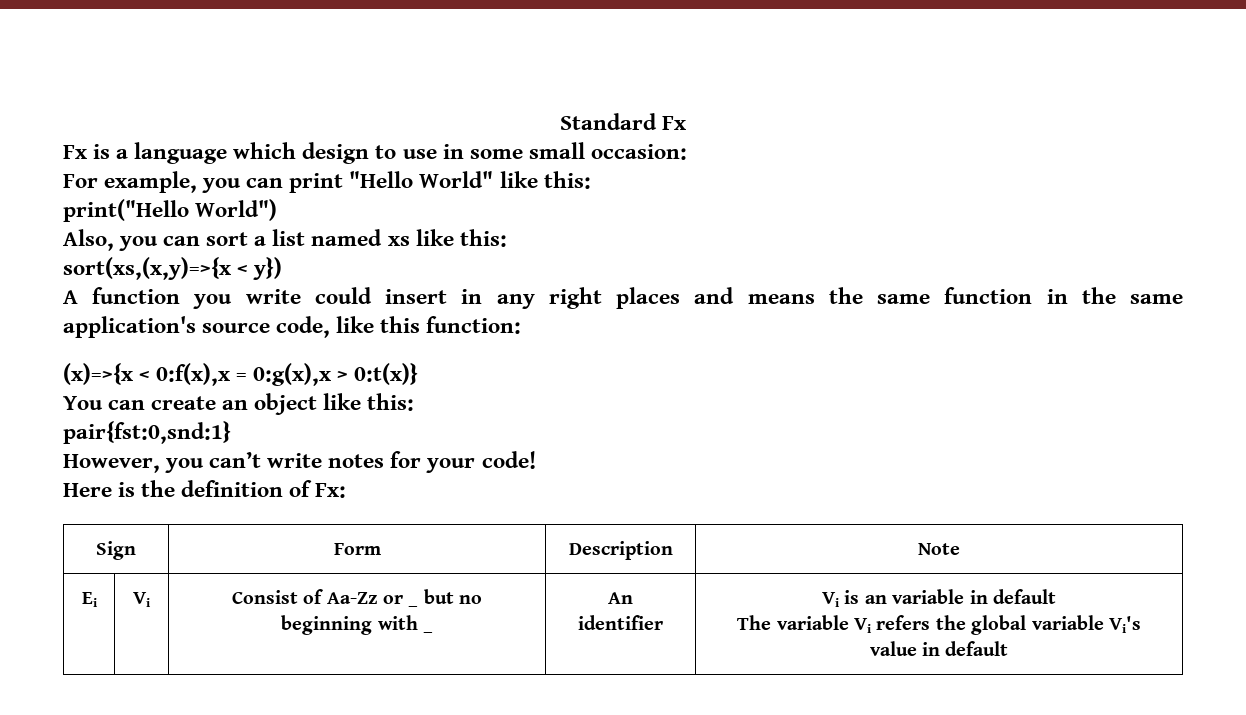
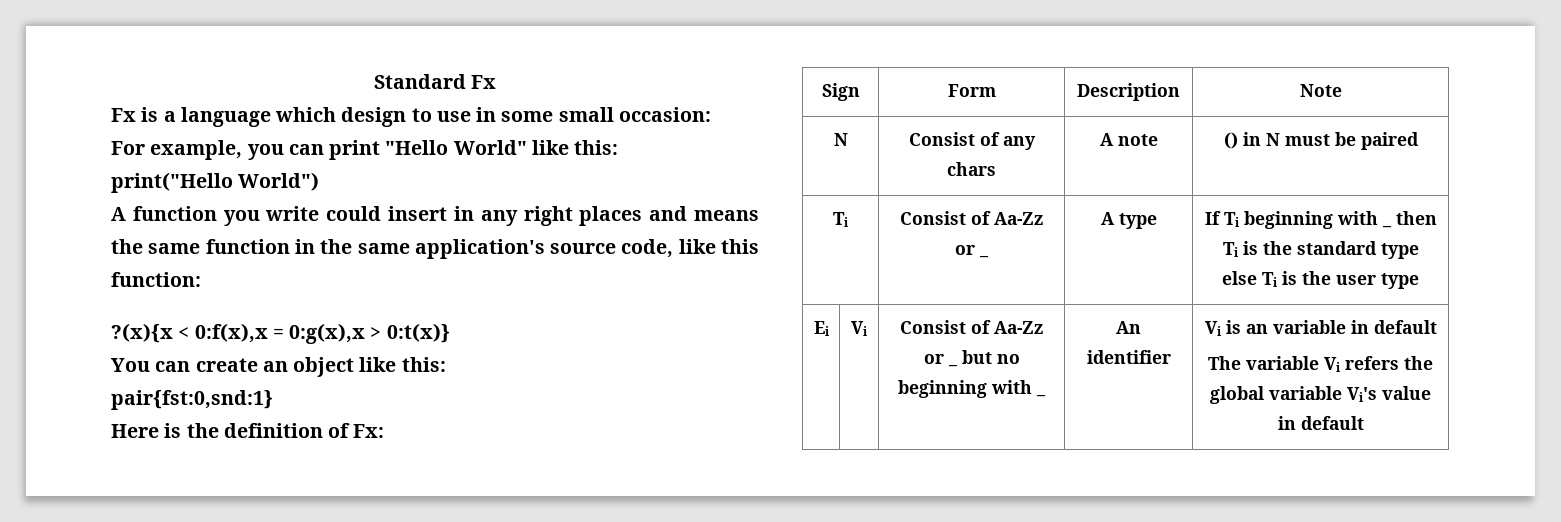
- Also, you can sort a list named xs like this:
- sort(xs,(x,y)=>{x < y})
- (x)=>{x < 0:f(x),x = 0:g(x),x > 0:t(x)}
+ ?(x){x < 0:f(x),x = 0:g(x),x > 0:t(x)}
- However, you can’t write notes for your code!
+ N | Consist of any chars | A note | () in N must be paired
+ Ti | Consist of Aa-Zz or _ | A type | If Ti beginning with _ then Ti is the standard type else Ti is the user type

